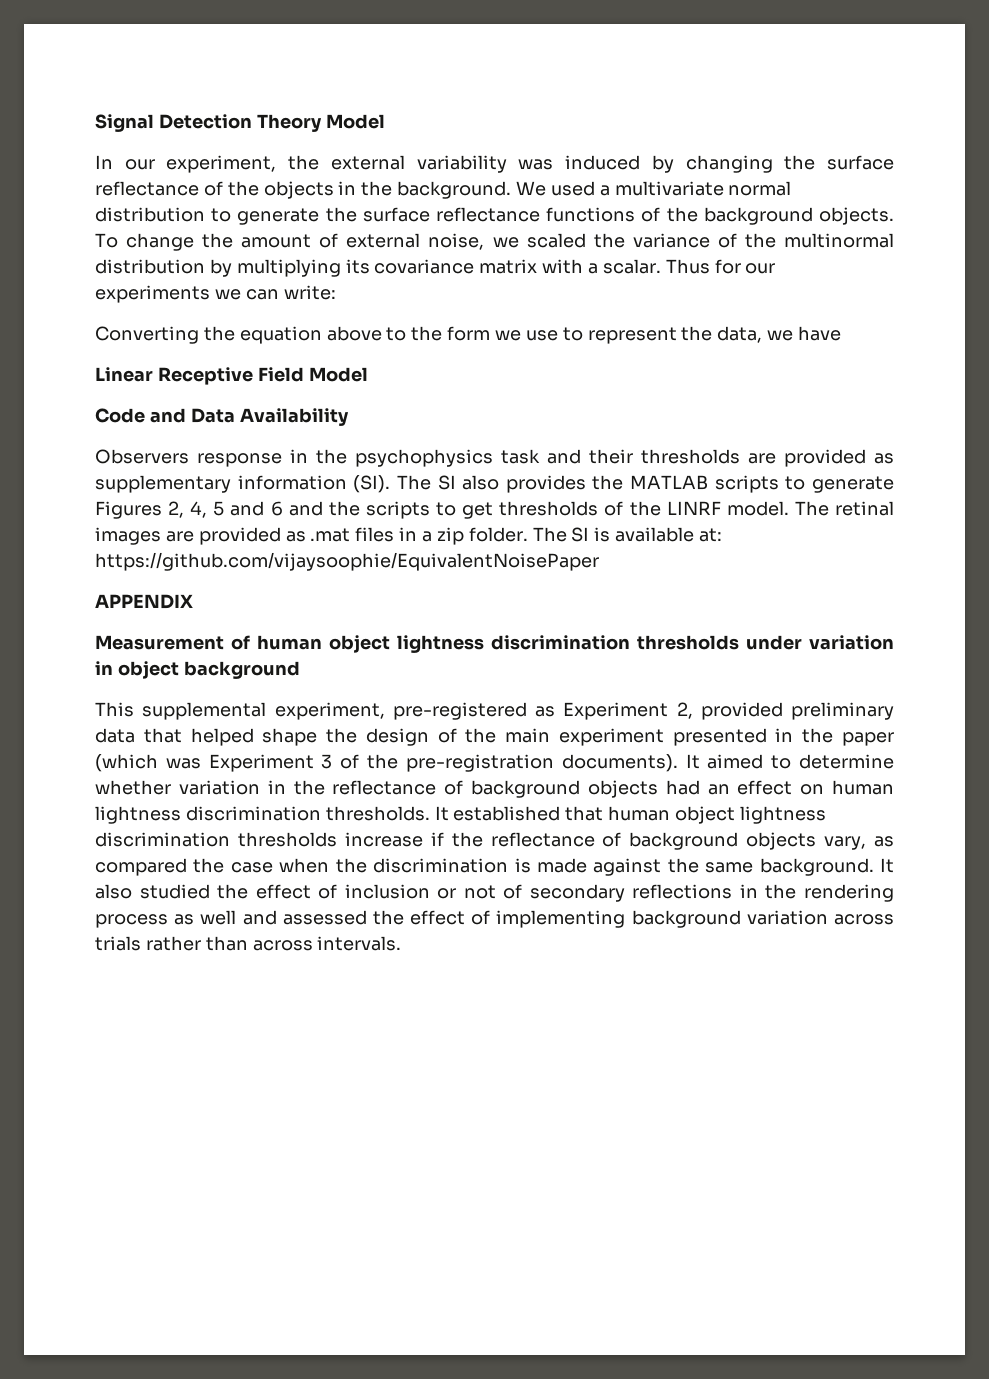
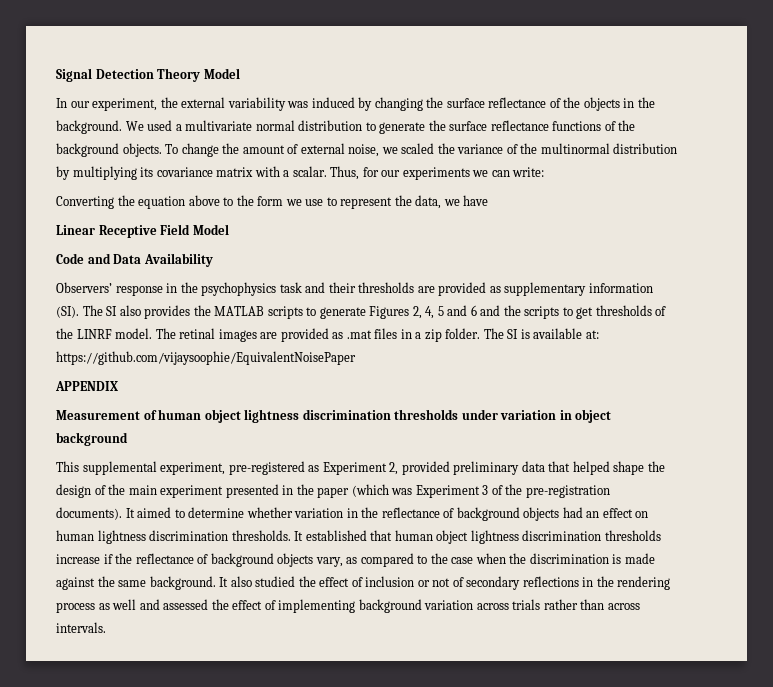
- Thus for our experiments we can write:
+ Thus, for our experiments we can write:
- Observers response in the psychophysics task and their thresholds are provided as supplementary information (SI). The SI also provides the MATLAB scripts to generate Figures 2, 4, 5 and 6 and the scripts to get thresholds of the LINRF model.
+ Observers’ response in the psychophysics task and their thresholds are provided as supplementary information (SI). The SI also provides the MATLAB scripts to generate Figures 2, 4, 5 and 6 and the scripts to get thresholds of the LINRF model.
- It established that human object lightness discrimination thresholds increase if the reflectance of background objects vary, as compared the case when the discrimination is made against the same background.
+ It established that human object lightness discrimination thresholds increase if the reflectance of background objects vary, as compared to the case when the discrimination is made against the same background.

